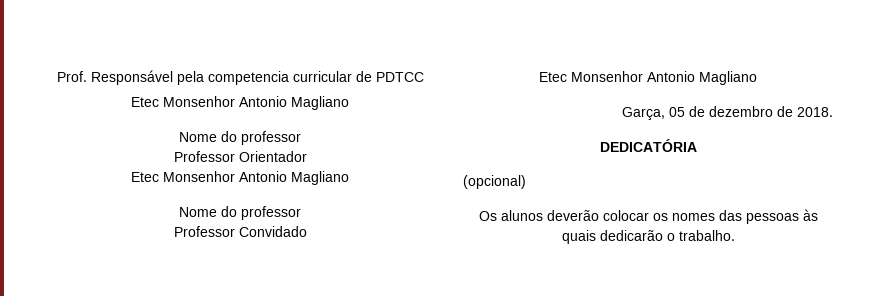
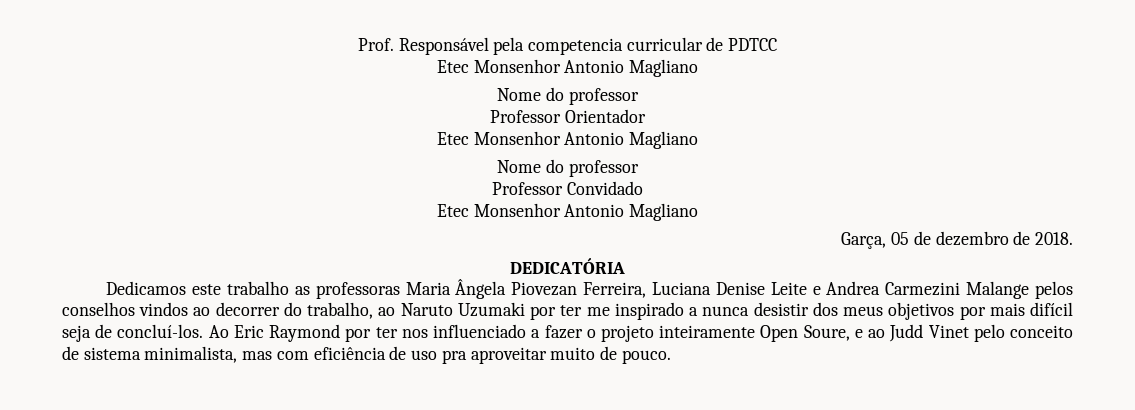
- (opcional)
- Os alunos deverão colocar os nomes das pessoas às quais dedicarão o trabalho.
+ Dedicamos este trabalho as professoras Maria Ângela Piovezan Ferreira, Luciana Denise Leite e Andrea Carmezini Malange pelos conselhos vindos ao decorrer do trabalho, ao Naruto Uzumaki por ter me inspirado a nunca desistir dos meus objetivos por mais difícil seja de concluí-los. Ao Eric Raymond por ter nos influenciado a fazer o projeto inteiramente Open Soure, e ao Judd Vinet pelo conceito de sistema minimalista, mas com eficiência de uso pra aproveitar muito de pouco.

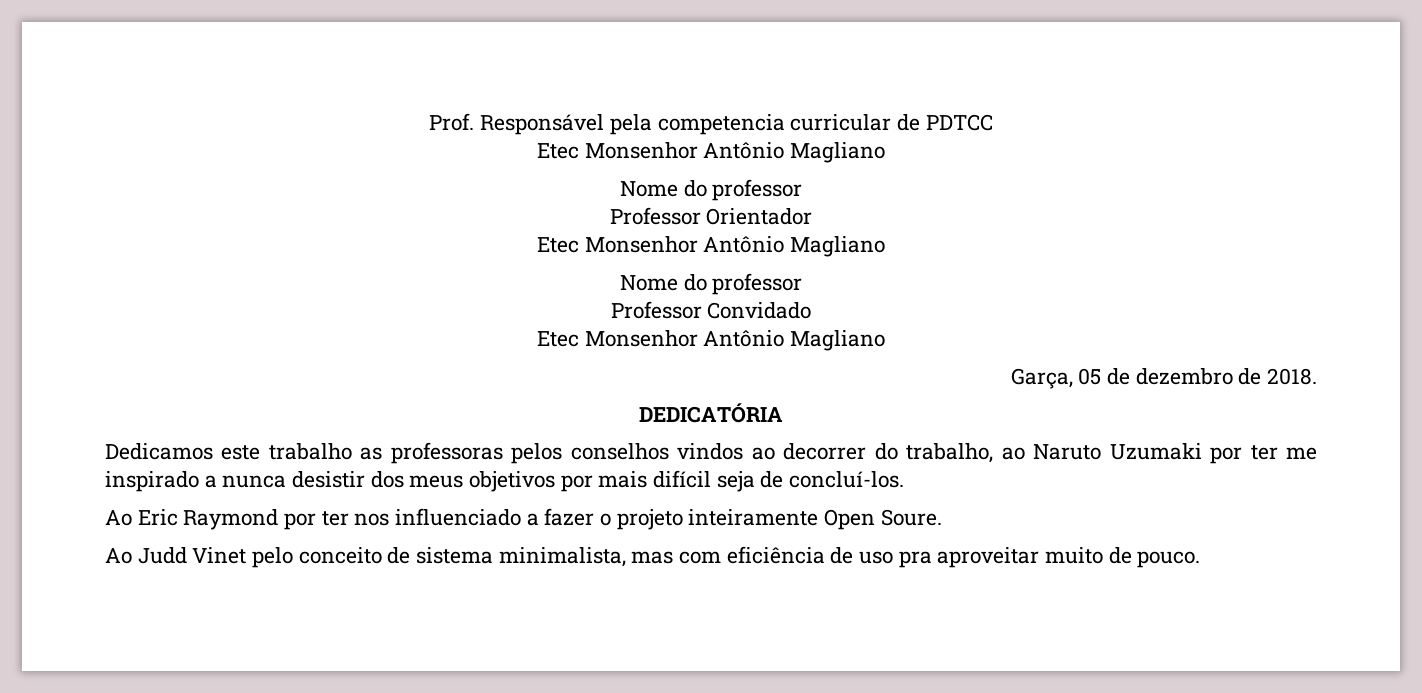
  Prof. Responsável pela competencia curricular de PDTCC
- Etec Monsenhor Antonio Magliano
+ Etec Monsenhor Antônio Magliano
  Professor Orientador
- Etec Monsenhor Antonio Magliano
+ Etec Monsenhor Antônio Magliano
  Professor Convidado
- Etec Monsenhor Antonio Magliano
+ Etec Monsenhor Antônio Magliano
- Dedicamos este trabalho as professoras Maria Ângela Piovezan Ferreira, Luciana Denise Leite e Andrea Carmezini Malange pelos conselhos vindos ao decorrer do trabalho, ao Naruto Uzumaki por ter me inspirado a nunca desistir dos meus objetivos por mais difícil seja de concluí-los. Ao Eric Raymond por ter nos influenciado a fazer o projeto inteiramente Open Soure, e ao Judd Vinet pelo conceito de sistema minimalista, mas com eficiência de uso pra aproveitar muito de pouco.
+ Dedicamos este trabalho as professoras pelos conselhos vindos ao decorrer do trabalho, ao Naruto Uzumaki por ter me inspirado a nunca desistir dos meus objetivos por mais difícil seja de concluí-los.
+ Ao Eric Raymond por ter nos influenciado a fazer o projeto inteiramente Open Soure.
+ Ao Judd Vinet pelo conceito de sistema minimalista, mas com eficiência de uso pra aproveitar muito de pouco.

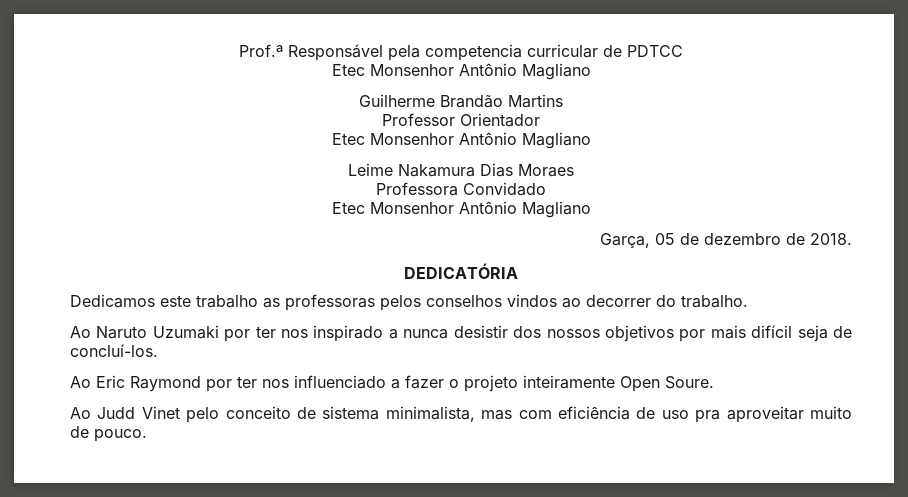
- Prof. Responsável pela competencia curricular de PDTCC
+ Prof.ª Responsável pela competencia curricular de PDTCC
  Etec Monsenhor Antônio Magliano
- Nome do professor
+ Guilherme Brandão Martins
  Professor Orientador
  Etec Monsenhor Antônio Magliano
- Nome do professor
- Professor Convidado
+ Leime Nakamura Dias Moraes
+ Professora Convidado
- Dedicamos este trabalho as professoras pelos conselhos vindos ao decorrer do trabalho, ao Naruto Uzumaki por ter me inspirado a nunca desistir dos meus objetivos por mais difícil seja de concluí-los.
+ Dedicamos este trabalho as professoras pelos conselhos vindos ao decorrer do trabalho.
+ Ao Naruto Uzumaki por ter nos inspirado a nunca desistir dos nossos objetivos por mais difícil seja de concluí-los.

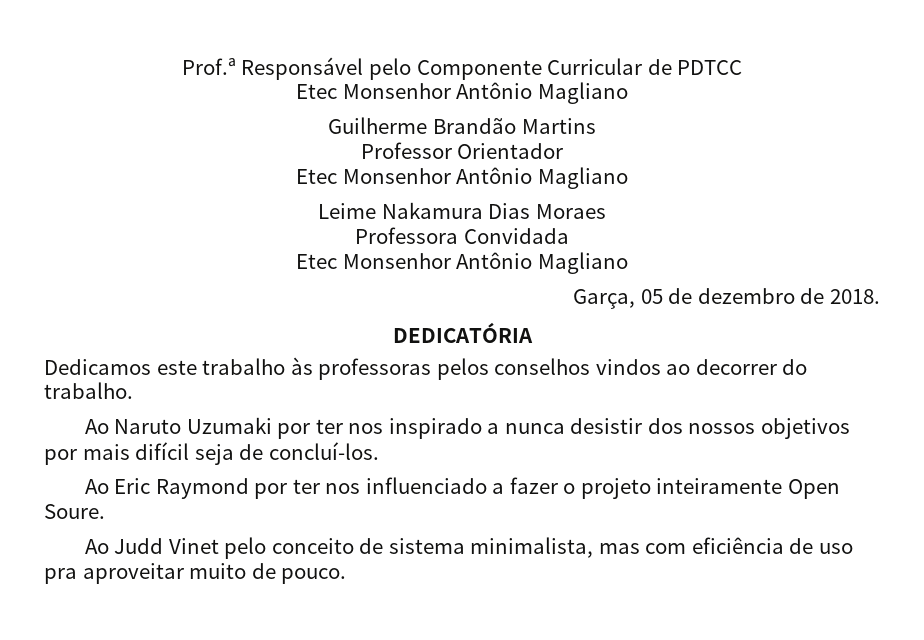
- Prof.ª Responsável pela competencia curricular de PDTCC
+ Prof.ª Responsável pelo Componente Curricular de PDTCC
- Professora Convidado
+ Professora Convidada
- Dedicamos este trabalho as professoras pelos conselhos vindos ao decorrer do trabalho.
+ Dedicamos este trabalho às professoras pelos conselhos vindos ao decorrer do trabalho.

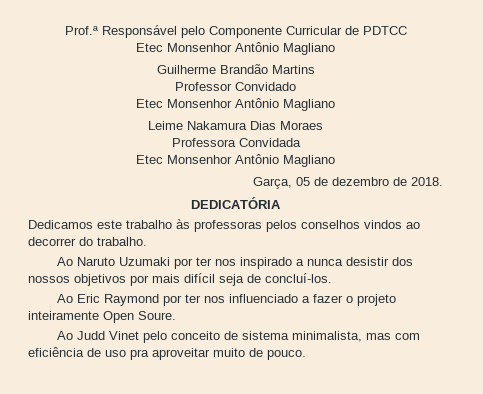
- Professor Orientador
+ Professor Convidado

